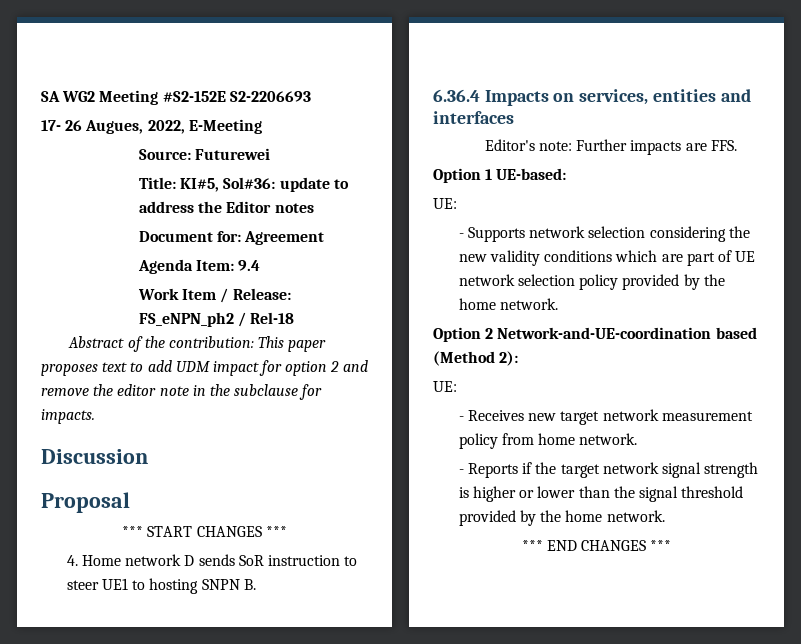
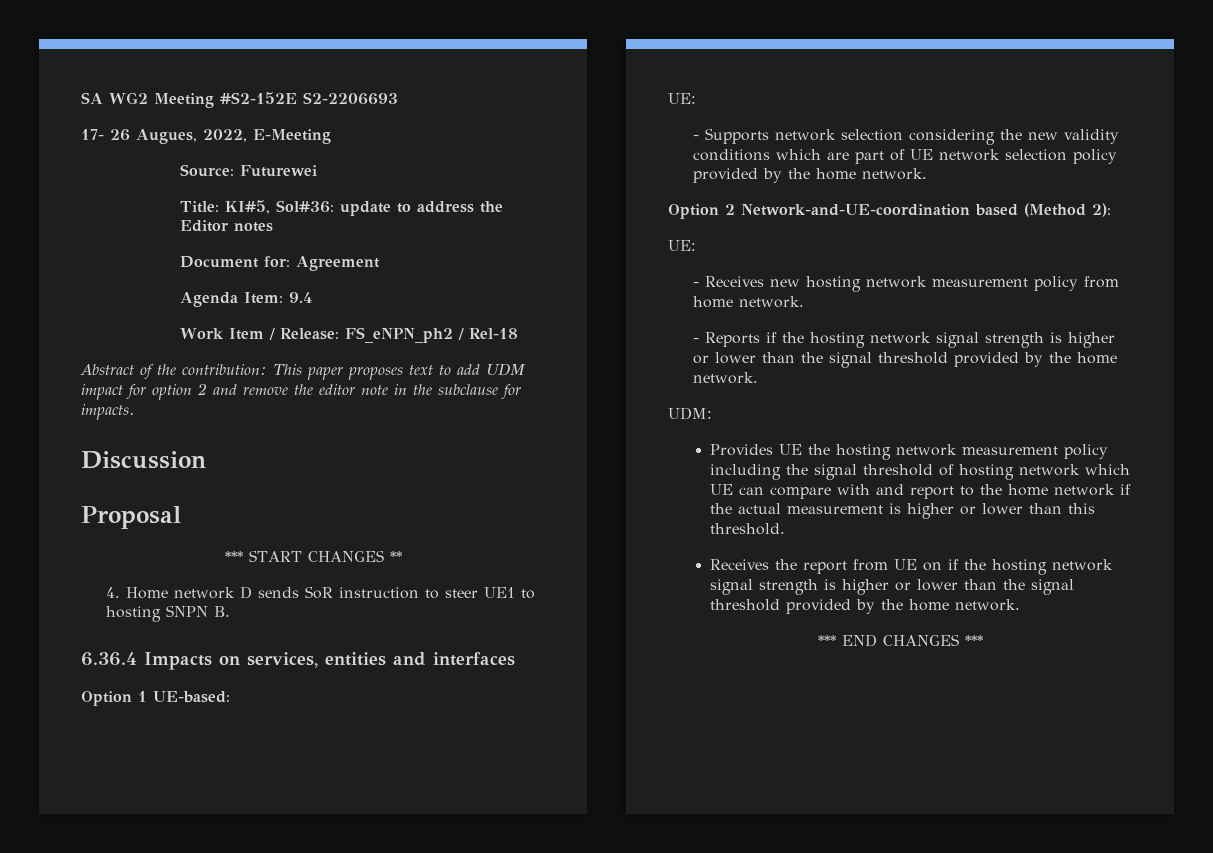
- *** START CHANGES ***
+ *** START CHANGES **
- Editor's note: Further impacts are FFS.
- - Receives new target network measurement policy from home network.
+ - Receives new hosting network measurement policy from home network.
- - Reports if the target network signal strength is higher or lower than the signal threshold provided by the home network.
+ - Reports if the hosting network signal strength is higher or lower than the signal threshold provided by the home network.
+ UDM:
+ Provides UE the hosting network measurement policy including the signal threshold of hosting network which UE can compare with and report to the home network if the actual measurement is higher or lower than this threshold.
+ Receives the report from UE on if the hosting network signal strength is higher or lower than the signal threshold provided by the home network.

